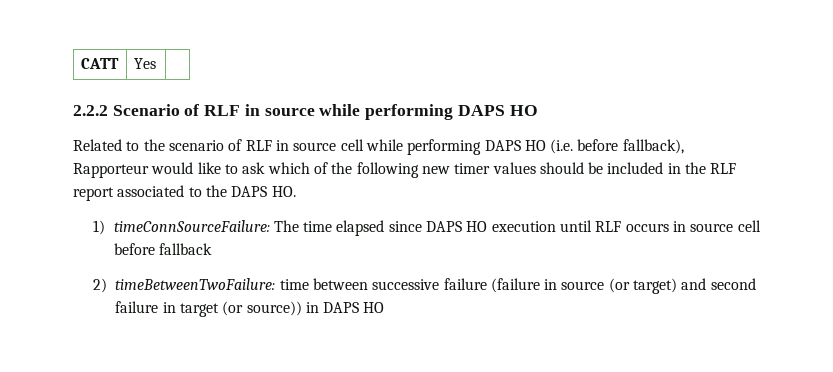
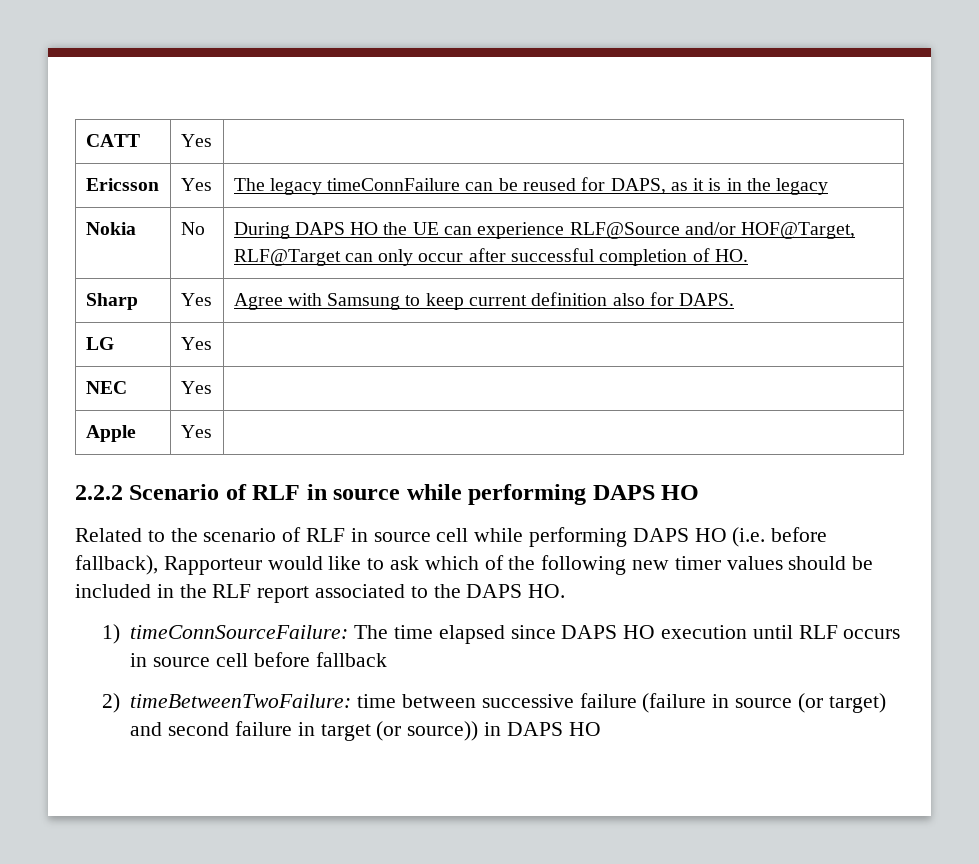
+ Ericsson | Yes | The legacy timeConnFailure can be reused for DAPS, as it is in the legacy
+ Nokia | No | During DAPS HO the UE can experience RLF@Source and/or HOF@Target, RLF@Target can only occur after successful completion of HO.
+ Sharp | Yes | Agree with Samsung to keep current definition also for DAPS.
+ LG | Yes |
+ NEC | Yes |
+ Apple | Yes |

